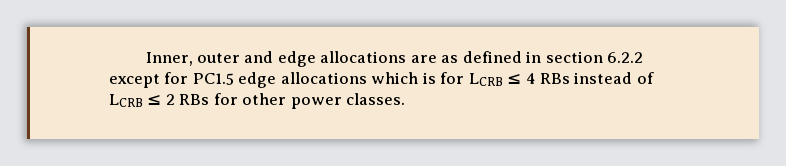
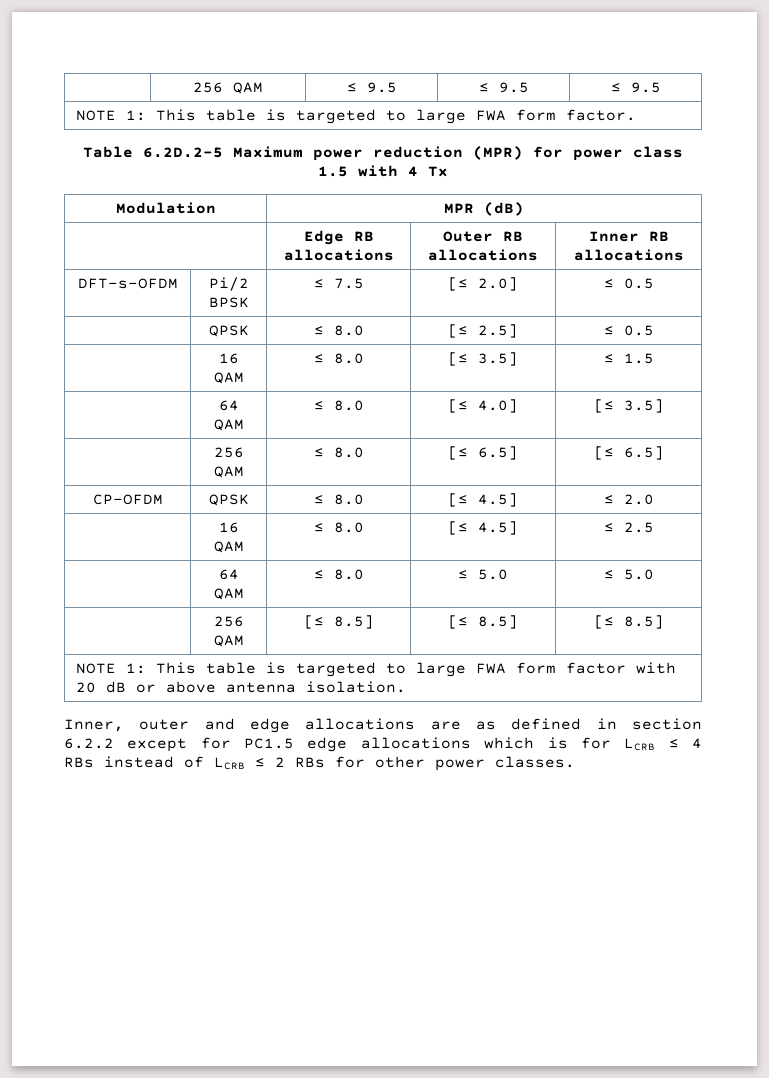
+ | 256 QAM | ≤ 9.5 | ≤ 9.5 | ≤ 9.5
+ NOTE 1: This table is targeted to large FWA form factor.
+ Table 6.2D.2-5 Maximum power reduction (MPR) for power class 1.5 with 4 Tx
+ Modulation | MPR (dB)
+ | Edge RB allocations | Outer RB allocations | Inner RB allocations
+ DFT-s-OFDM | Pi/2 BPSK | ≤ 7.5 | [≤ 2.0] | ≤ 0.5
+ | QPSK | ≤ 8.0 | [≤ 2.5] | ≤ 0.5
+ | 16 QAM | ≤ 8.0 | [≤ 3.5] | ≤ 1.5
+ | 64 QAM | ≤ 8.0 | [≤ 4.0] | [≤ 3.5]
+ | 256 QAM | ≤ 8.0 | [≤ 6.5] | [≤ 6.5]
+ CP-OFDM | QPSK | ≤ 8.0 | [≤ 4.5] | ≤ 2.0
+ | 16 QAM | ≤ 8.0 | [≤ 4.5] | ≤ 2.5
+ | 64 QAM | ≤ 8.0 | ≤ 5.0 | ≤ 5.0
+ | 256 QAM | [≤ 8.5] | [≤ 8.5] | [≤ 8.5]
+ NOTE 1: This table is targeted to large FWA form factor with 20 dB or above antenna isolation.

